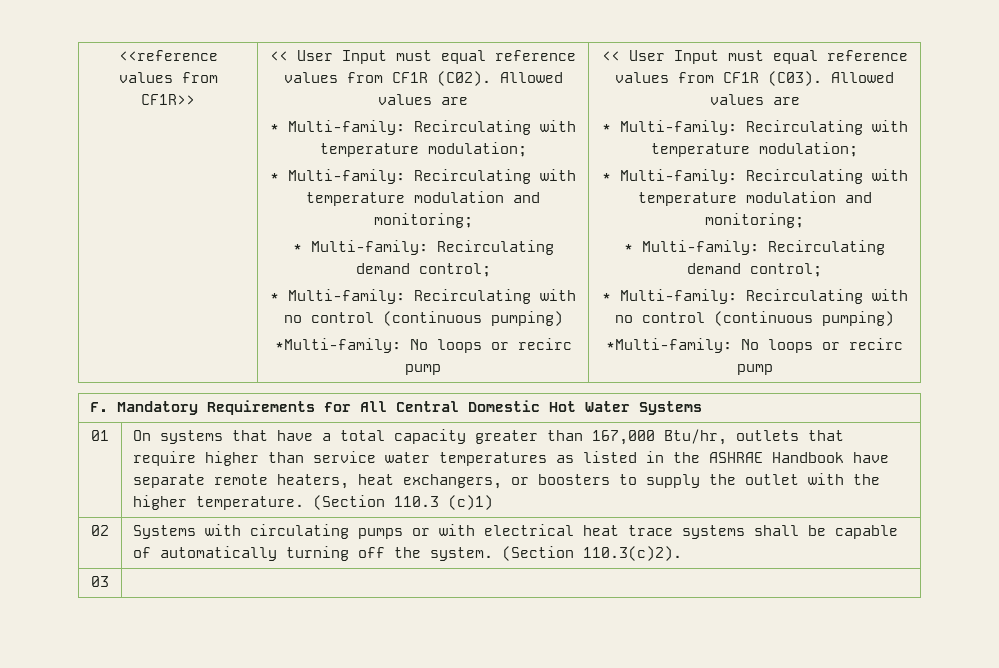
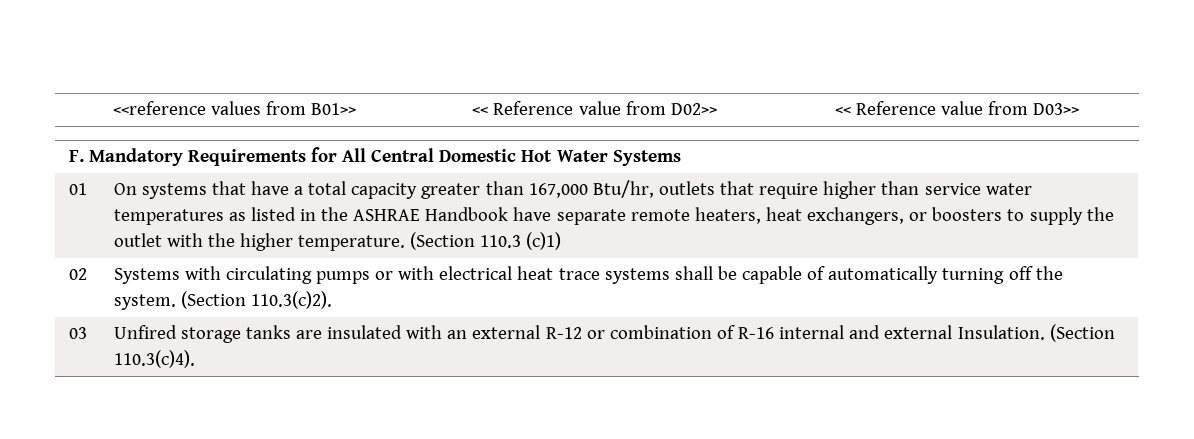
- <<reference values from CF1R>> | << User Input must equal reference values from CF1R (C02). Allowed values are
- * Multi-family: Recirculating with temperature modulation;
- * Multi-family: Recirculating with temperature modulation and monitoring;
- * Multi-family: Recirculating demand control;
- * Multi-family: Recirculating with no control (continuous pumping)
- *Multi-family: No loops or recirc pump | << User Input must equal reference values from CF1R (C03). Allowed values are
- * Multi-family: Recirculating with temperature modulation;
- * Multi-family: Recirculating with temperature modulation and monitoring;
- * Multi-family: Recirculating demand control;
- * Multi-family: Recirculating with no control (continuous pumping)
- *Multi-family: No loops or recirc pump
+ <<reference values from B01>> | << Reference value from D02>> | << Reference value from D03>>
- 03 |
+ 03 | Unfired storage tanks are insulated with an external R-12 or combination of R-16 internal and external Insulation. (Section 110.3(c)4).

